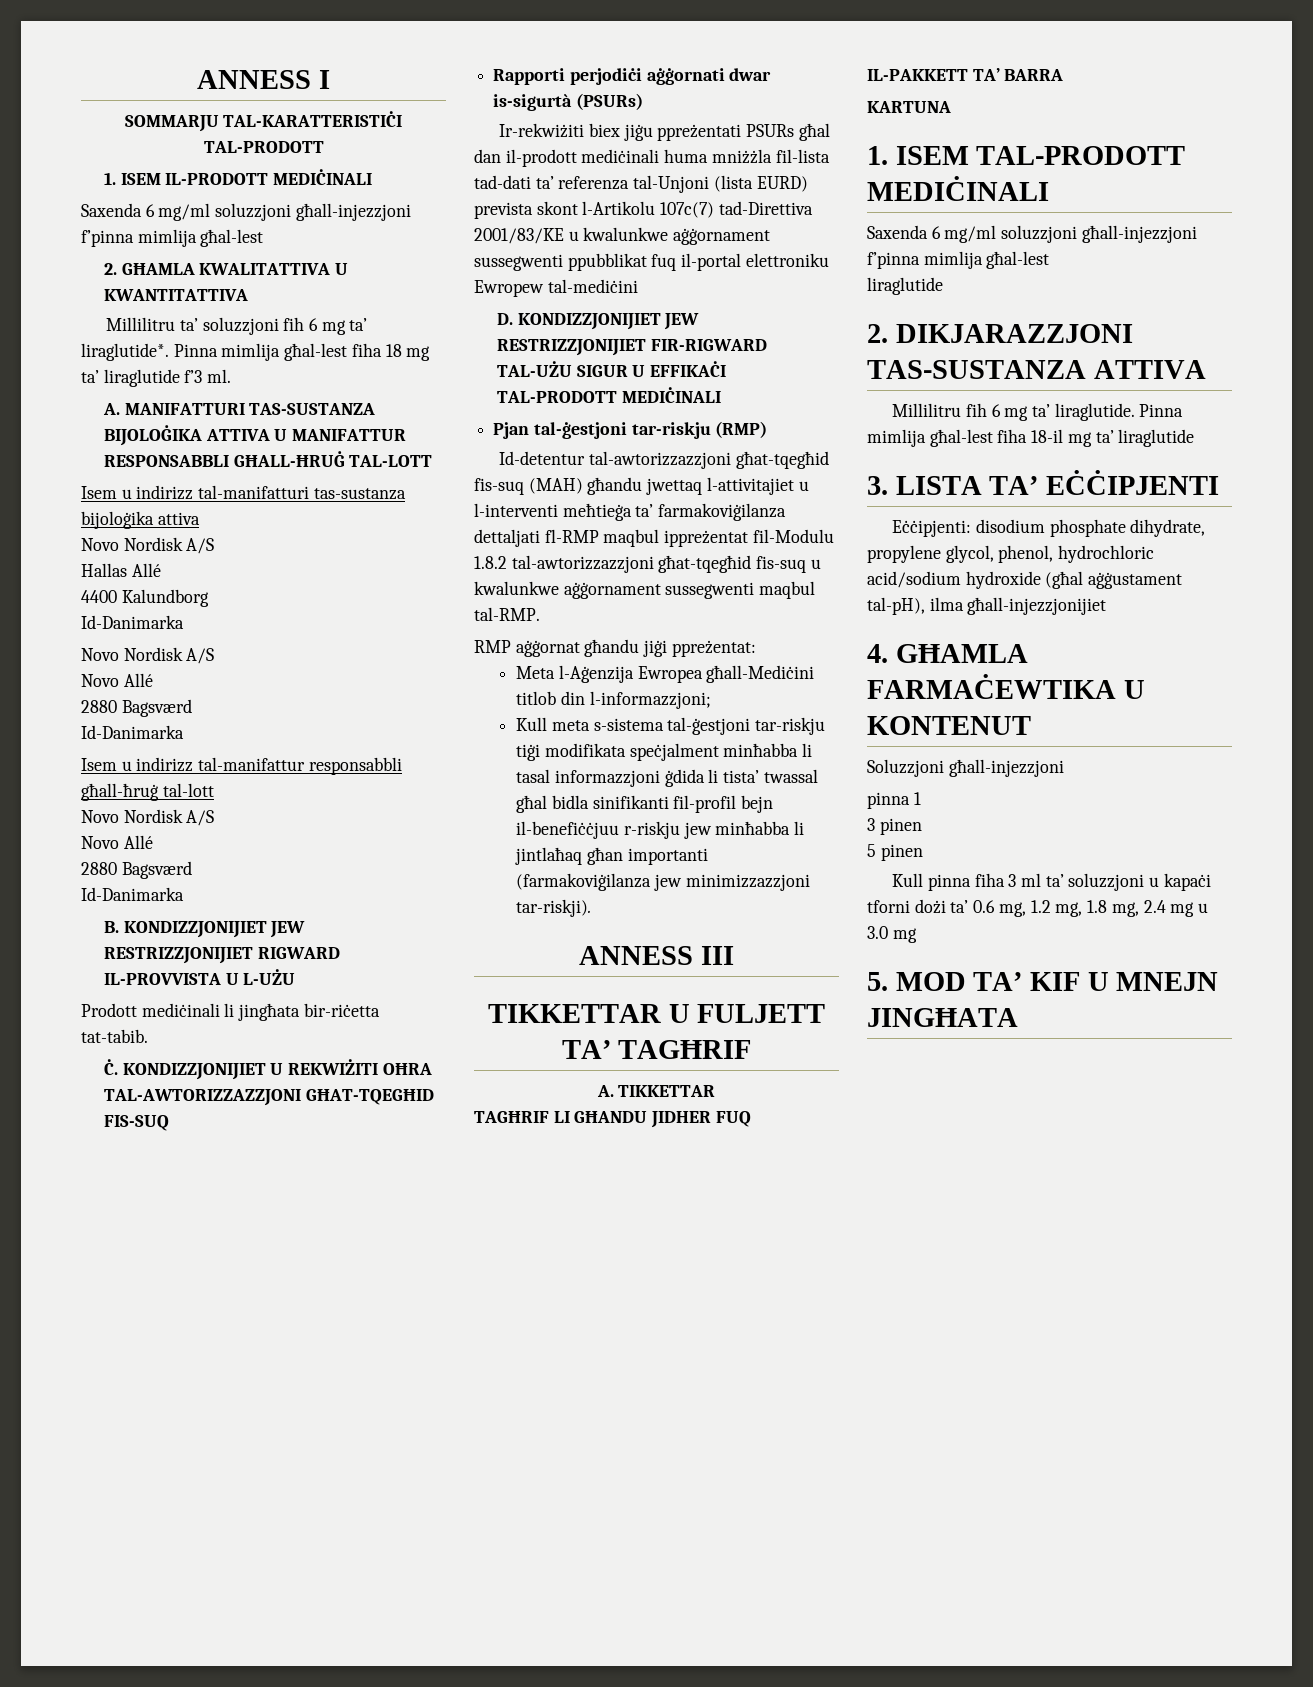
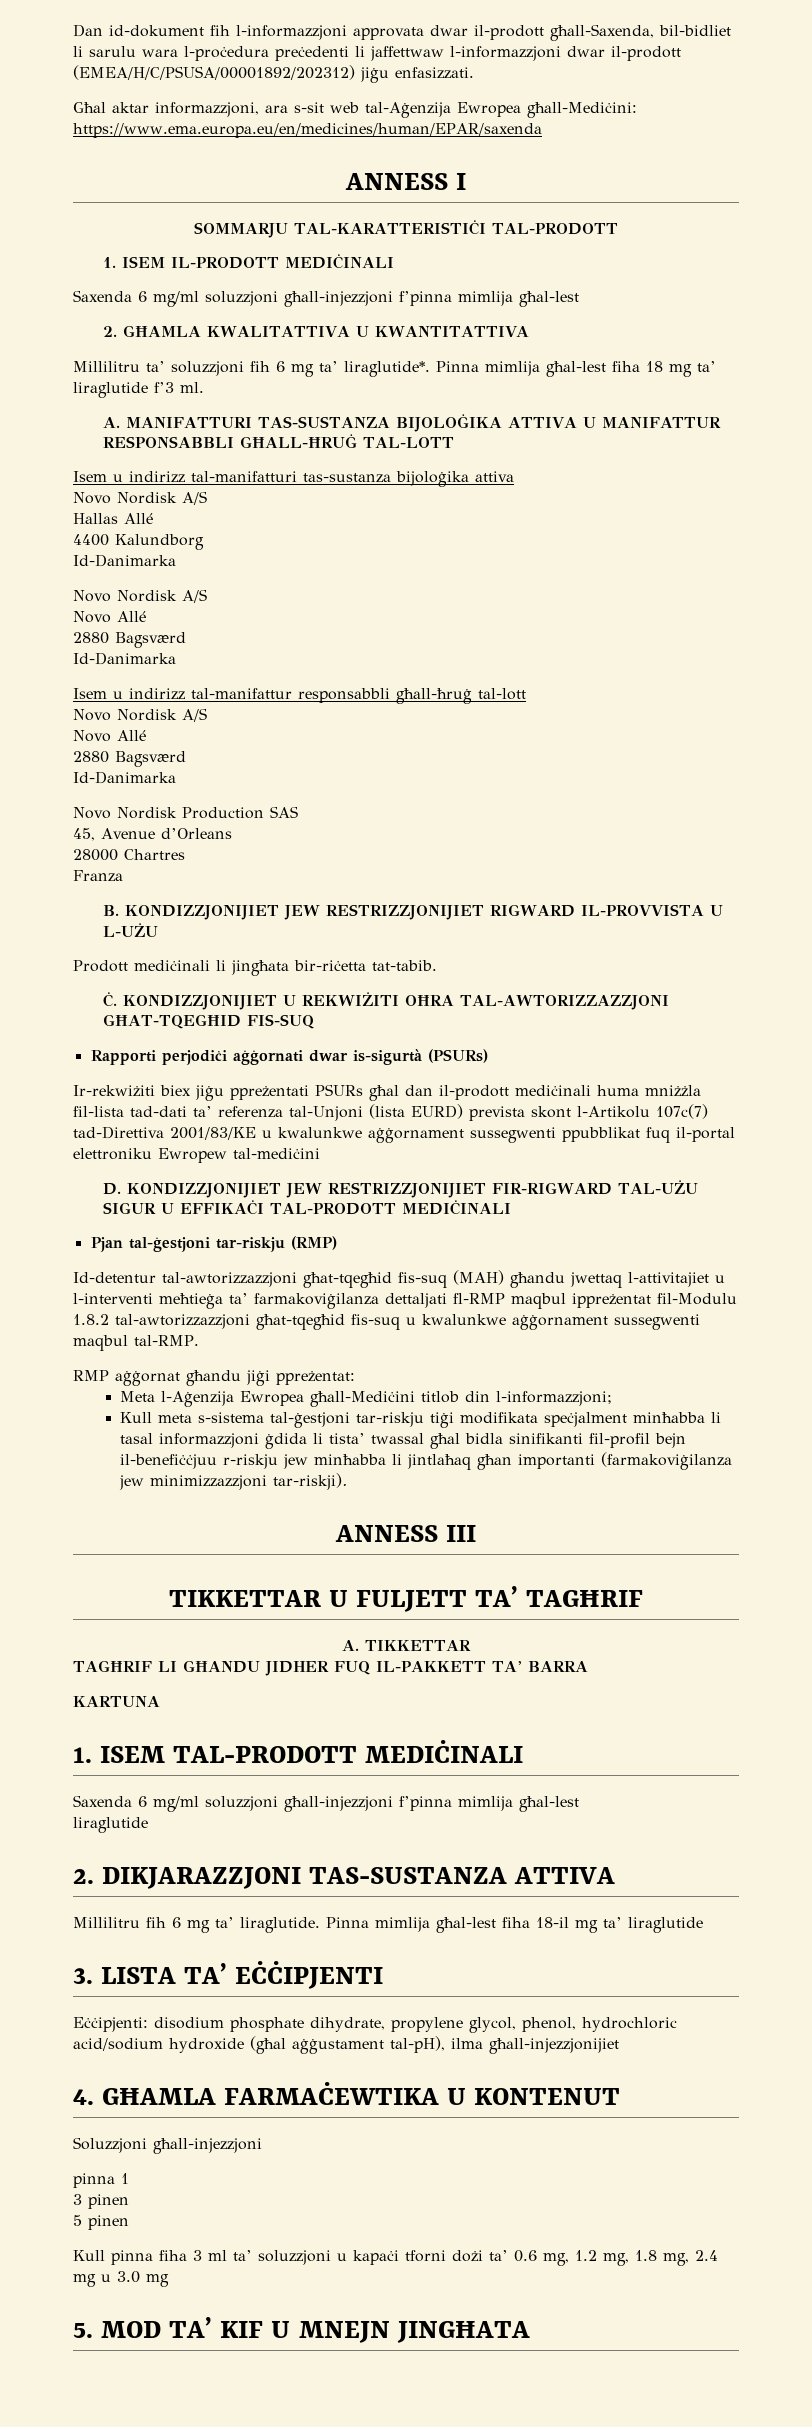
+ Dan id-dokument fih l-informazzjoni approvata dwar il-prodott għall-Saxenda, bil-bidliet li sarulu wara l-proċedura preċedenti li jaffettwaw l-informazzjoni dwar il-prodott (EMEA/H/C/PSUSA/00001892/202312) jiġu enfasizzati.
+ Għal aktar informazzjoni, ara s-sit web tal-Aġenzija Ewropea għall-Mediċini: https://www.ema.europa.eu/en/medicines/human/EPAR/saxenda
+ Novo Nordisk Production SAS
+ 45, Avenue d’Orleans
+ 28000 Chartres
+ Franza

